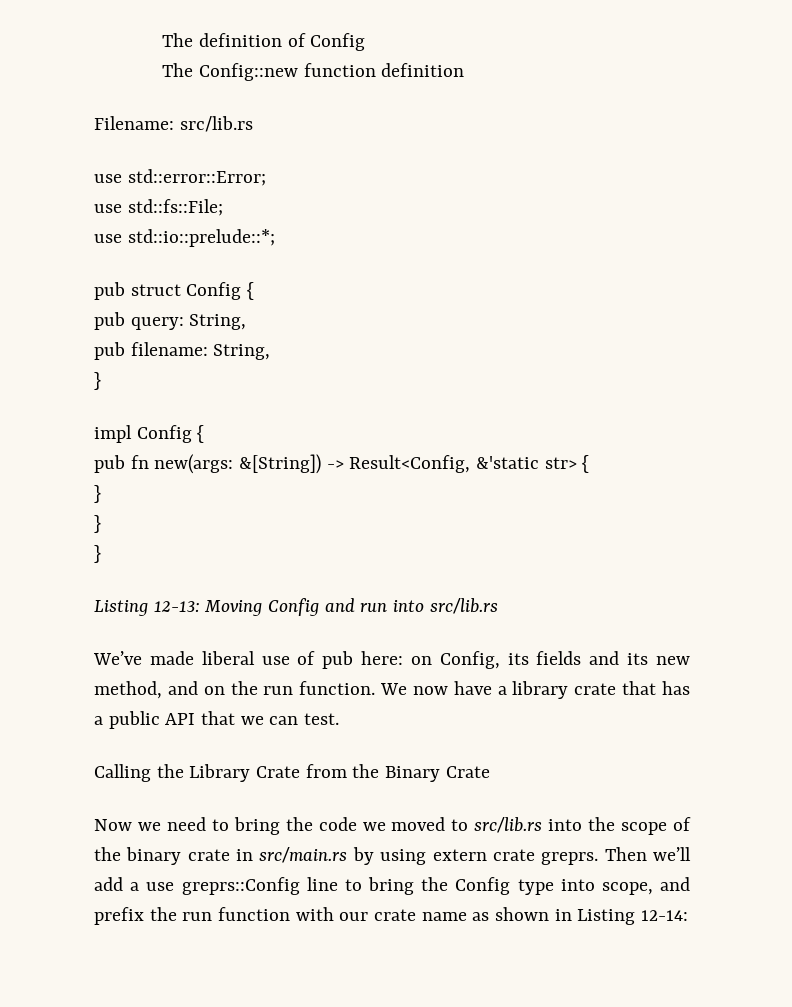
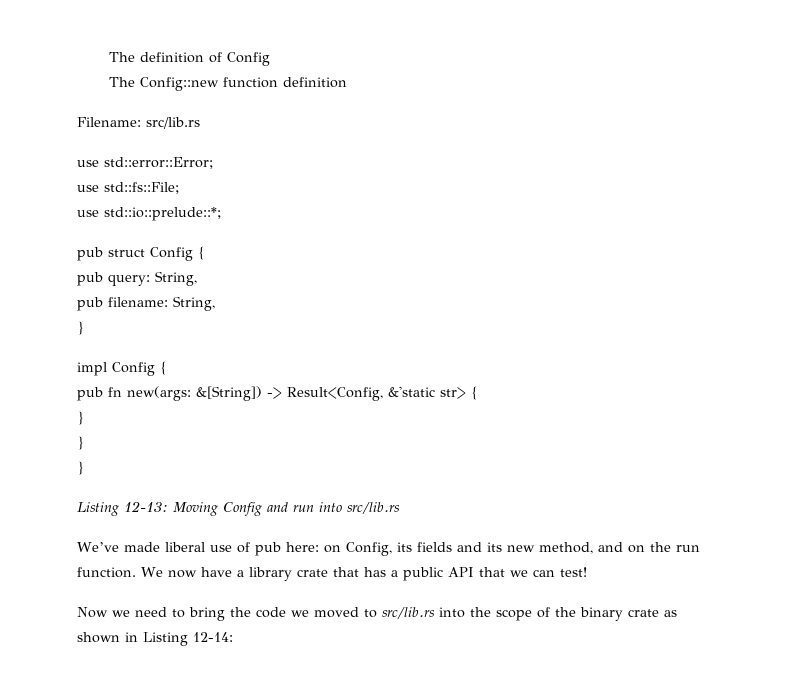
- We now have a library crate that has a public API that we can test.
- Calling the Library Crate from the Binary Crate
+ We now have a library crate that has a public API that we can test!
- Now we need to bring the code we moved to src/lib.rs into the scope of the binary crate in src/main.rs by using extern crate greprs. Then we’ll add a use greprs::Config line to bring the Config type into scope, and prefix the run function with our crate name as shown in Listing 12-14:
+ Now we need to bring the code we moved to src/lib.rs into the scope of the binary crate as shown in Listing 12-14:

